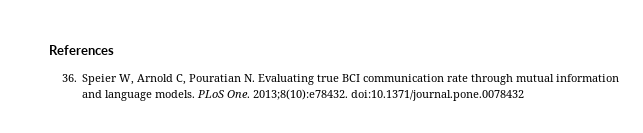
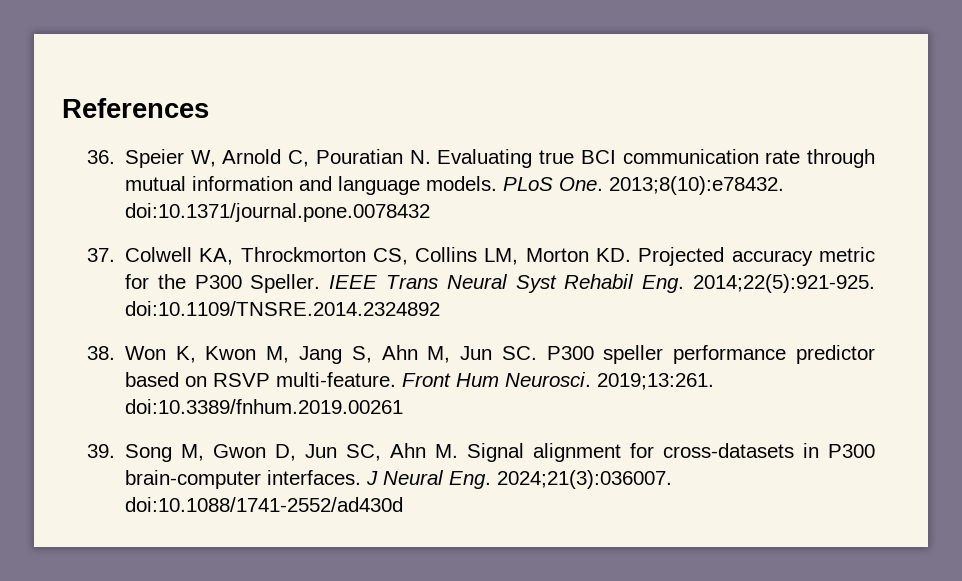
+ 37. Colwell KA, Throckmorton CS, Collins LM, Morton KD. Projected accuracy metric for the P300 Speller. IEEE Trans Neural Syst Rehabil Eng. 2014;22(5):921-925. doi:10.1109/TNSRE.2014.2324892
+ 38. Won K, Kwon M, Jang S, Ahn M, Jun SC. P300 speller performance predictor based on RSVP multi-feature. Front Hum Neurosci. 2019;13:261. doi:10.3389/fnhum.2019.00261
+ 39. Song M, Gwon D, Jun SC, Ahn M. Signal alignment for cross-datasets in P300 brain-computer interfaces. J Neural Eng. 2024;21(3):036007. doi:10.1088/1741-2552/ad430d

